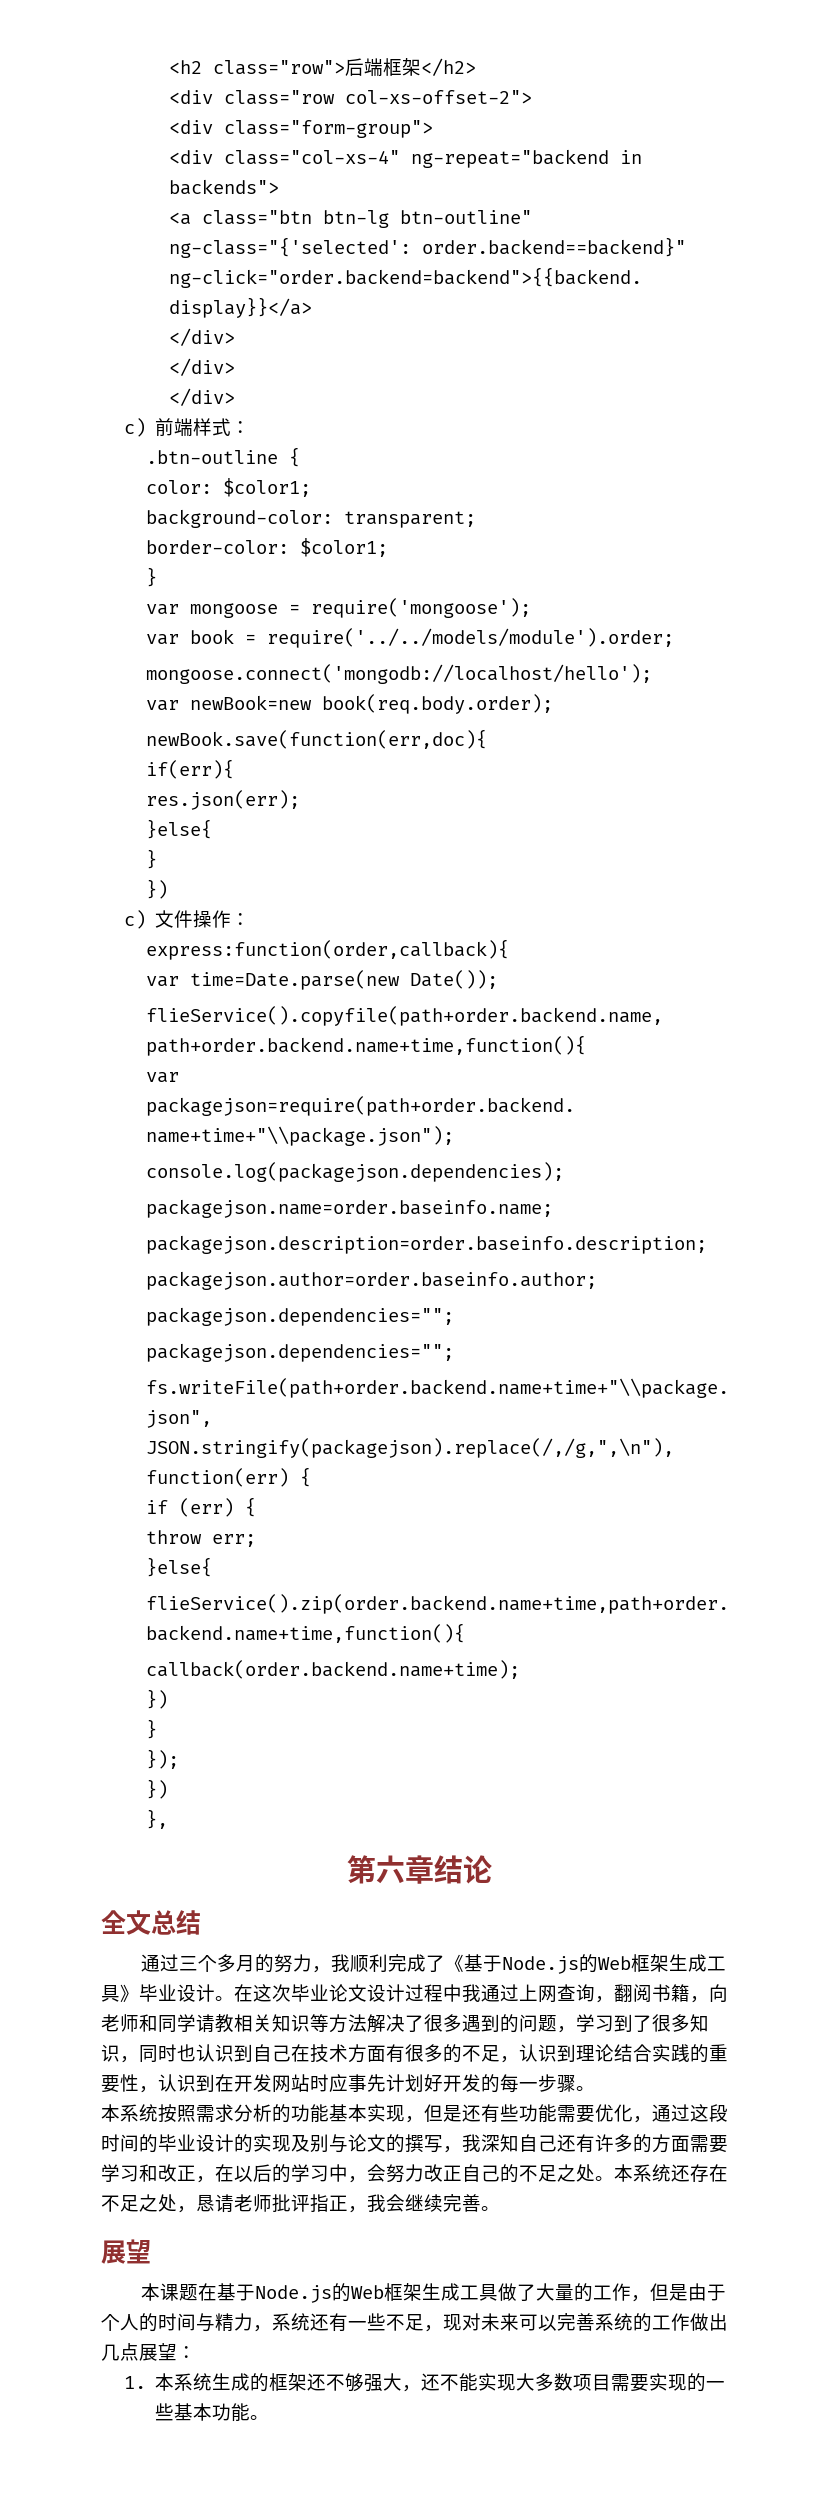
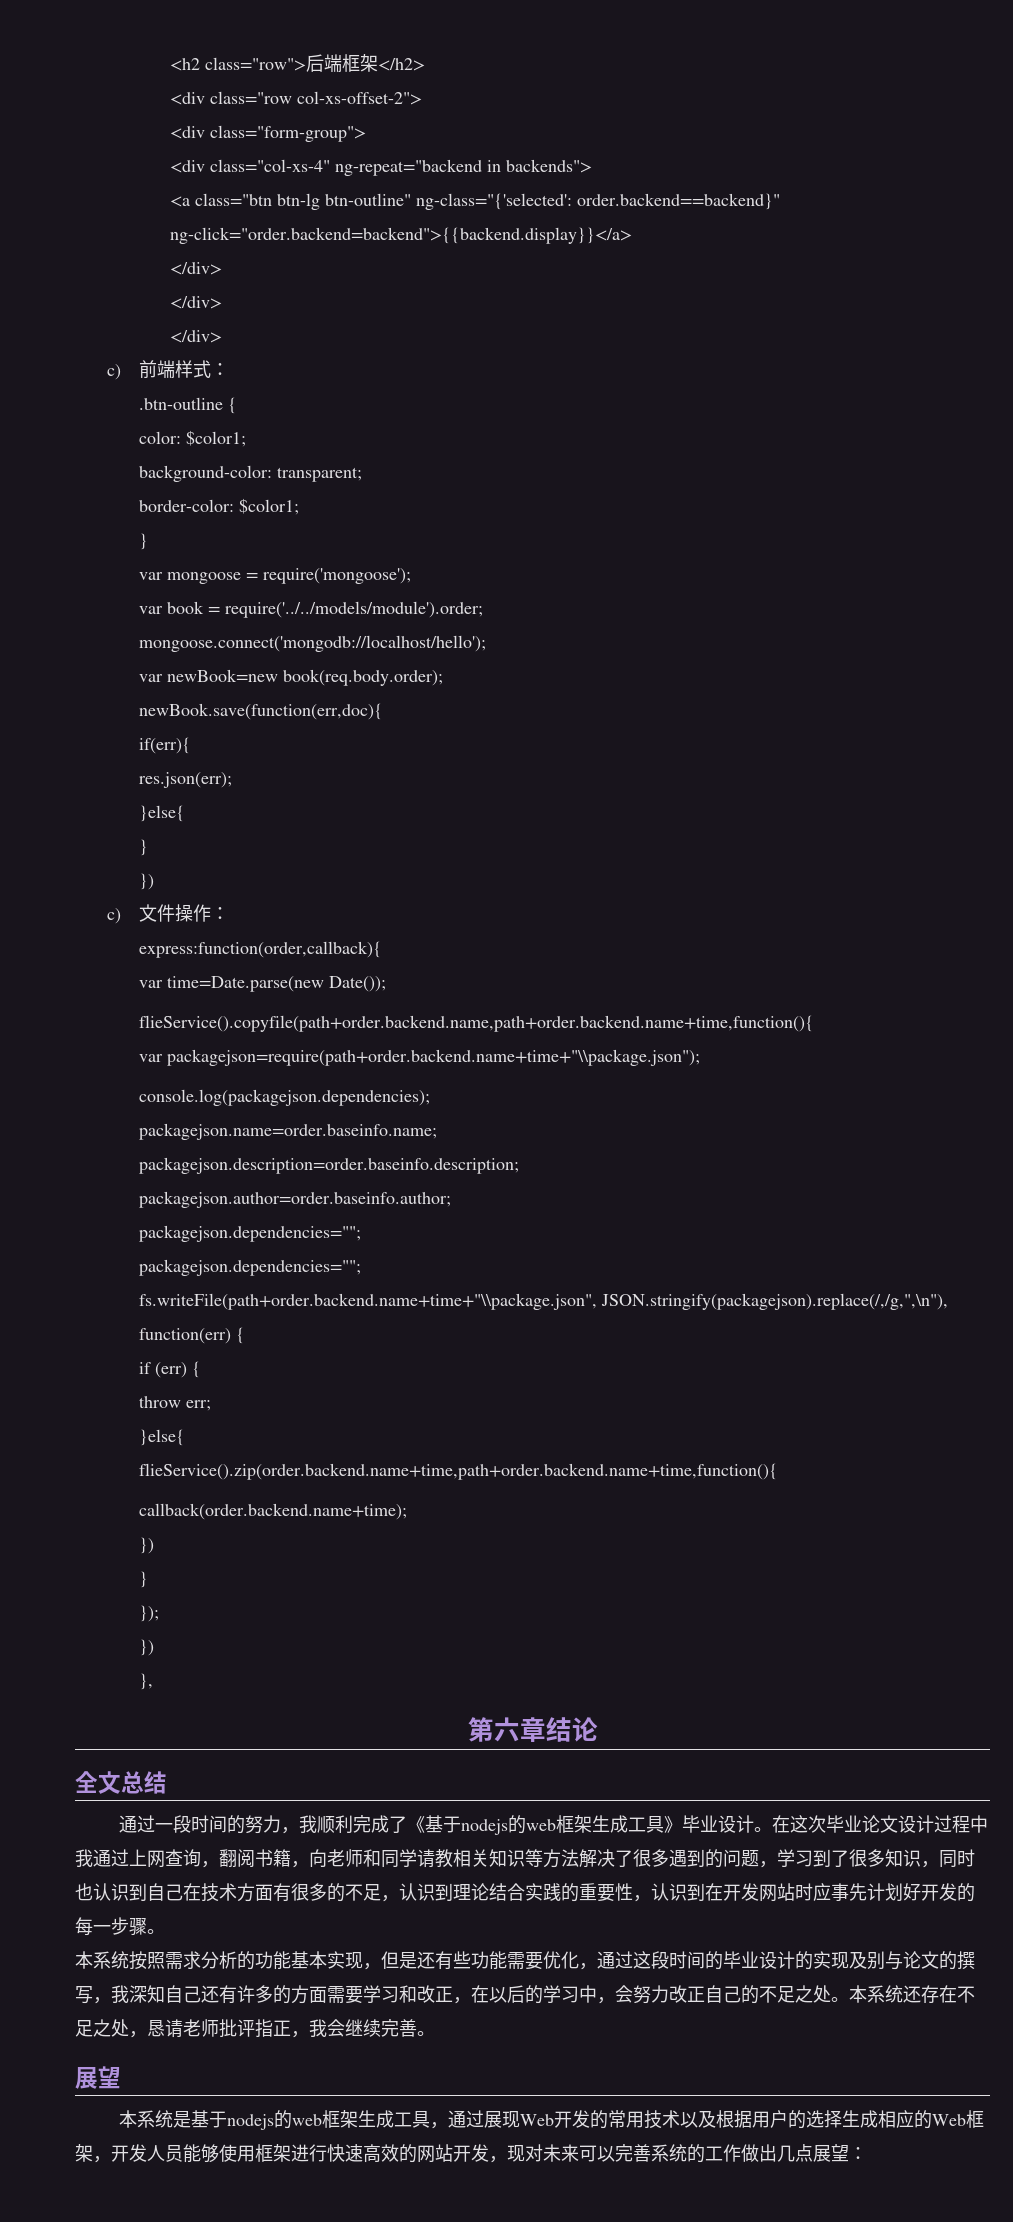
- 通过三个多月的努力，我顺利完成了《基于Node.js的Web框架生成工具》毕业设计。
+ 通过一段时间的努力，我顺利完成了《基于nodejs的web框架生成工具》毕业设计。
- 本课题在基于Node.js的Web框架生成工具做了大量的工作，但是由于个人的时间与精力，系统还有一些不足，现对未来可以完善系统的工作做出几点展望：
+ 本系统是基于nodejs的web框架生成工具，通过展现Web开发的常用技术以及根据用户的选择生成相应的Web框架，开发人员能够使用框架进行快速高效的网站开发，现对未来可以完善系统的工作做出几点展望：
- 1.本系统生成的框架还不够强大，还不能实现大多数项目需要实现的一些基本功能。

